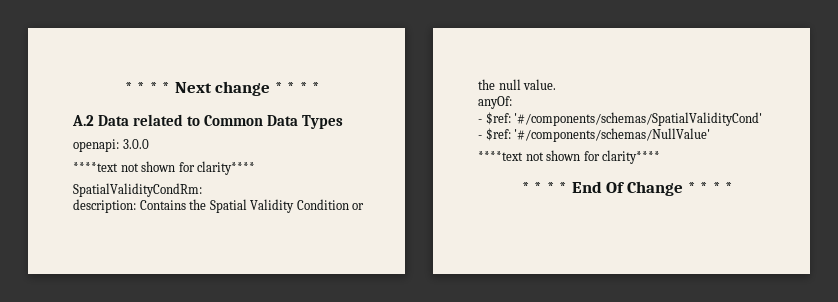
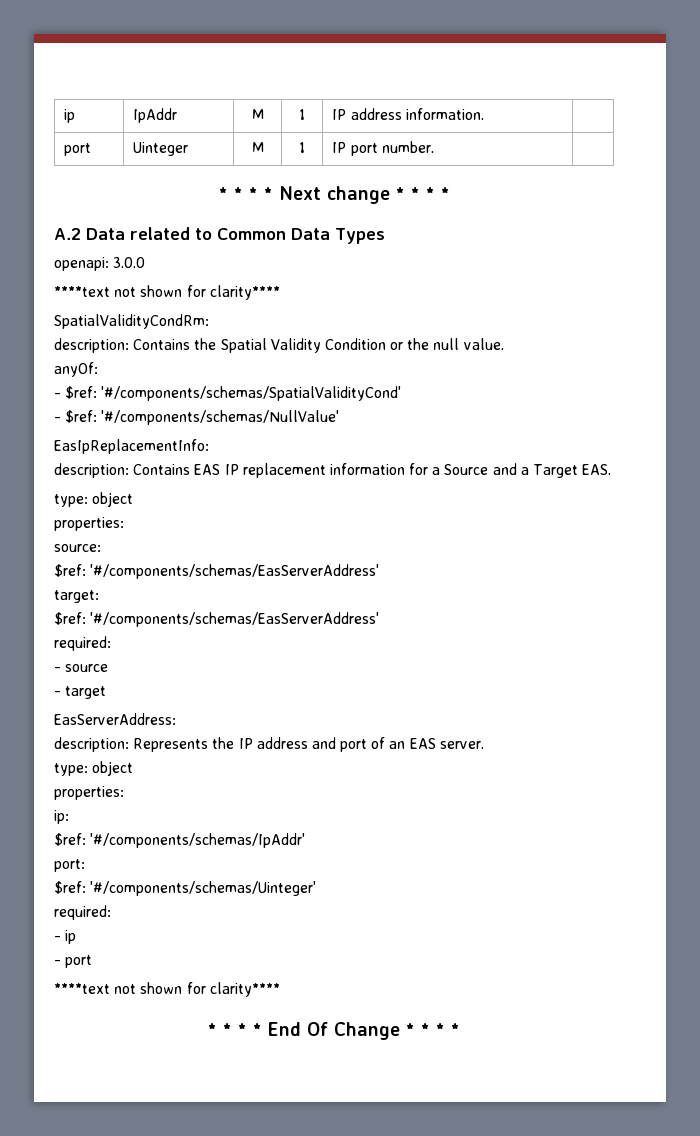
+ ip | IpAddr | M | 1 | IP address information. |
+ port | Uinteger | M | 1 | IP port number. |
+ EasIpReplacementInfo:
+ description: Contains EAS IP replacement information for a Source and a Target EAS.
+ type: object
+ properties:
+ source:
+ $ref: '#/components/schemas/EasServerAddress'
+ target:
+ $ref: '#/components/schemas/EasServerAddress'
+ required:
+ - source
+ - target
+ EasServerAddress:
+ description: Represents the IP address and port of an EAS server.
+ type: object
+ properties:
+ ip:
+ $ref: '#/components/schemas/IpAddr'
+ port:
+ $ref: '#/components/schemas/Uinteger'
+ required:
+ - ip
+ - port

